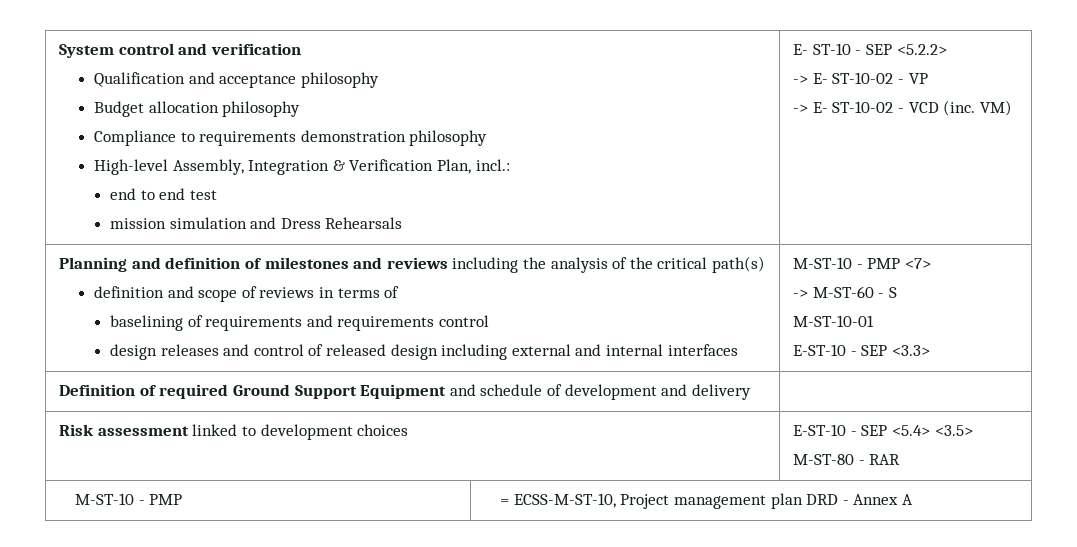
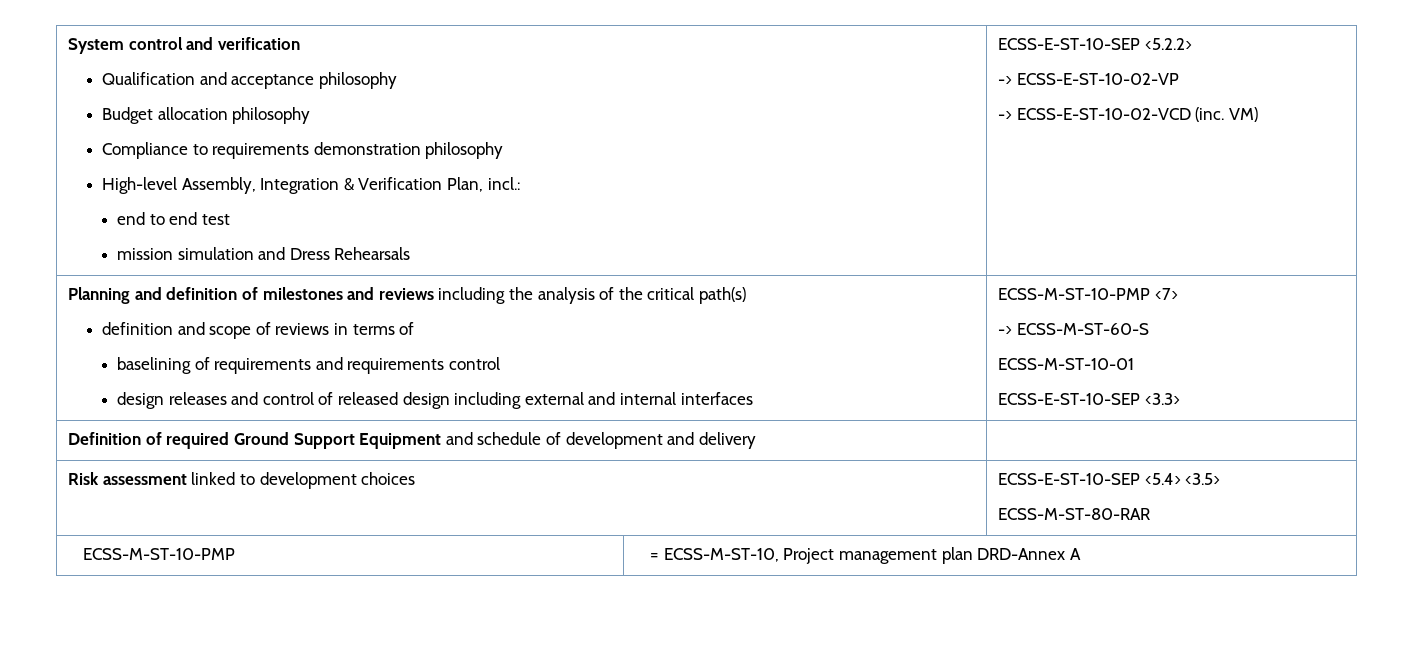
- E- ST-10 - SEP <5.2.2>
- -> E- ST-10-02 - VP
- -> E- ST-10-02 - VCD (inc. VM)
+ ECSS-E-ST-10-SEP <5.2.2>
+ -> ECSS-E-ST-10-02-VP
+ -> ECSS-E-ST-10-02-VCD (inc. VM)
- M-ST-10 - PMP <7>
+ ECSS-M-ST-10-PMP <7>
- -> M-ST-60 - S
- M-ST-10-01
- E-ST-10 - SEP <3.3>
+ -> ECSS-M-ST-60-S
+ ECSS-M-ST-10-01
+ ECSS-E-ST-10-SEP <3.3>
- Risk assessment linked to development choices | E-ST-10 - SEP <5.4> <3.5>
- M-ST-80 - RAR
- M-ST-10 - PMP | = ECSS-M-ST-10, Project management plan DRD - Annex A
+ Risk assessment linked to development choices | ECSS-E-ST-10-SEP <5.4> <3.5>
+ ECSS-M-ST-80-RAR
+ ECSS-M-ST-10-PMP | = ECSS-M-ST-10, Project management plan DRD-Annex A

